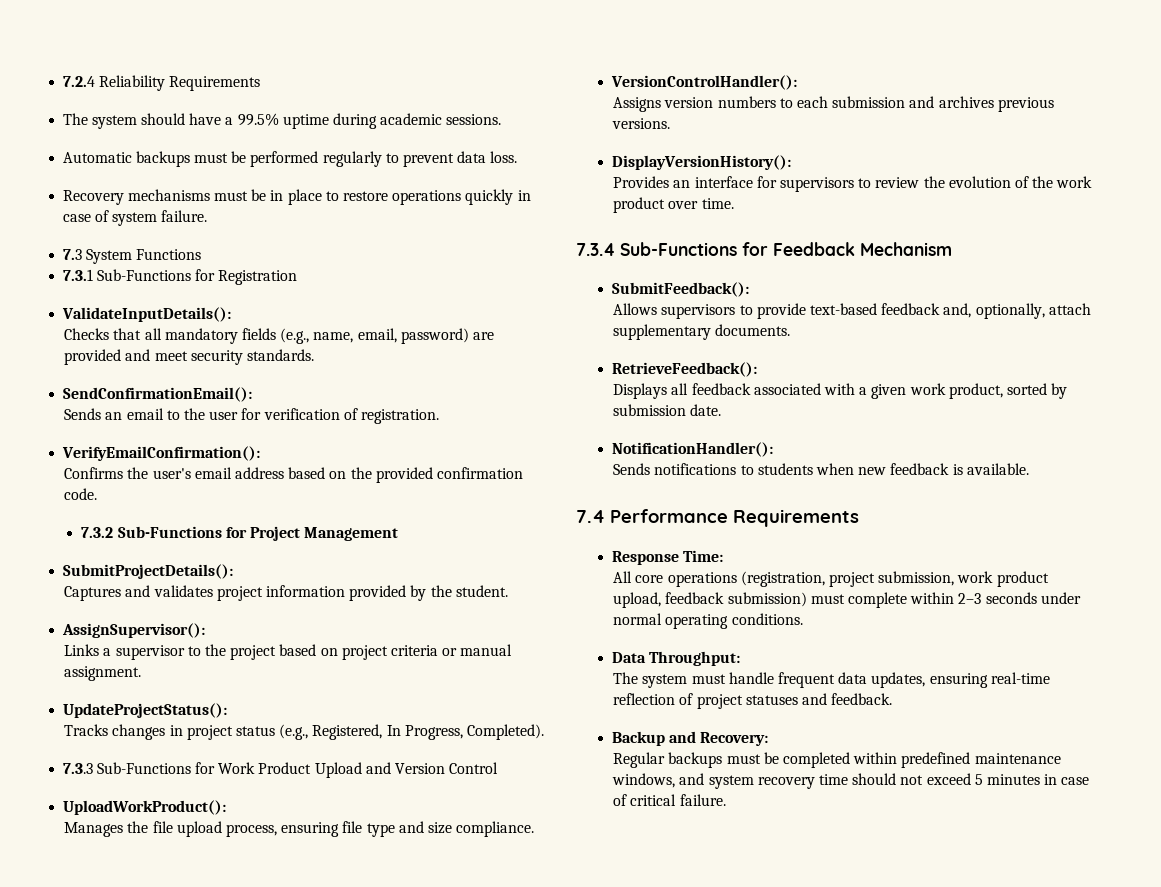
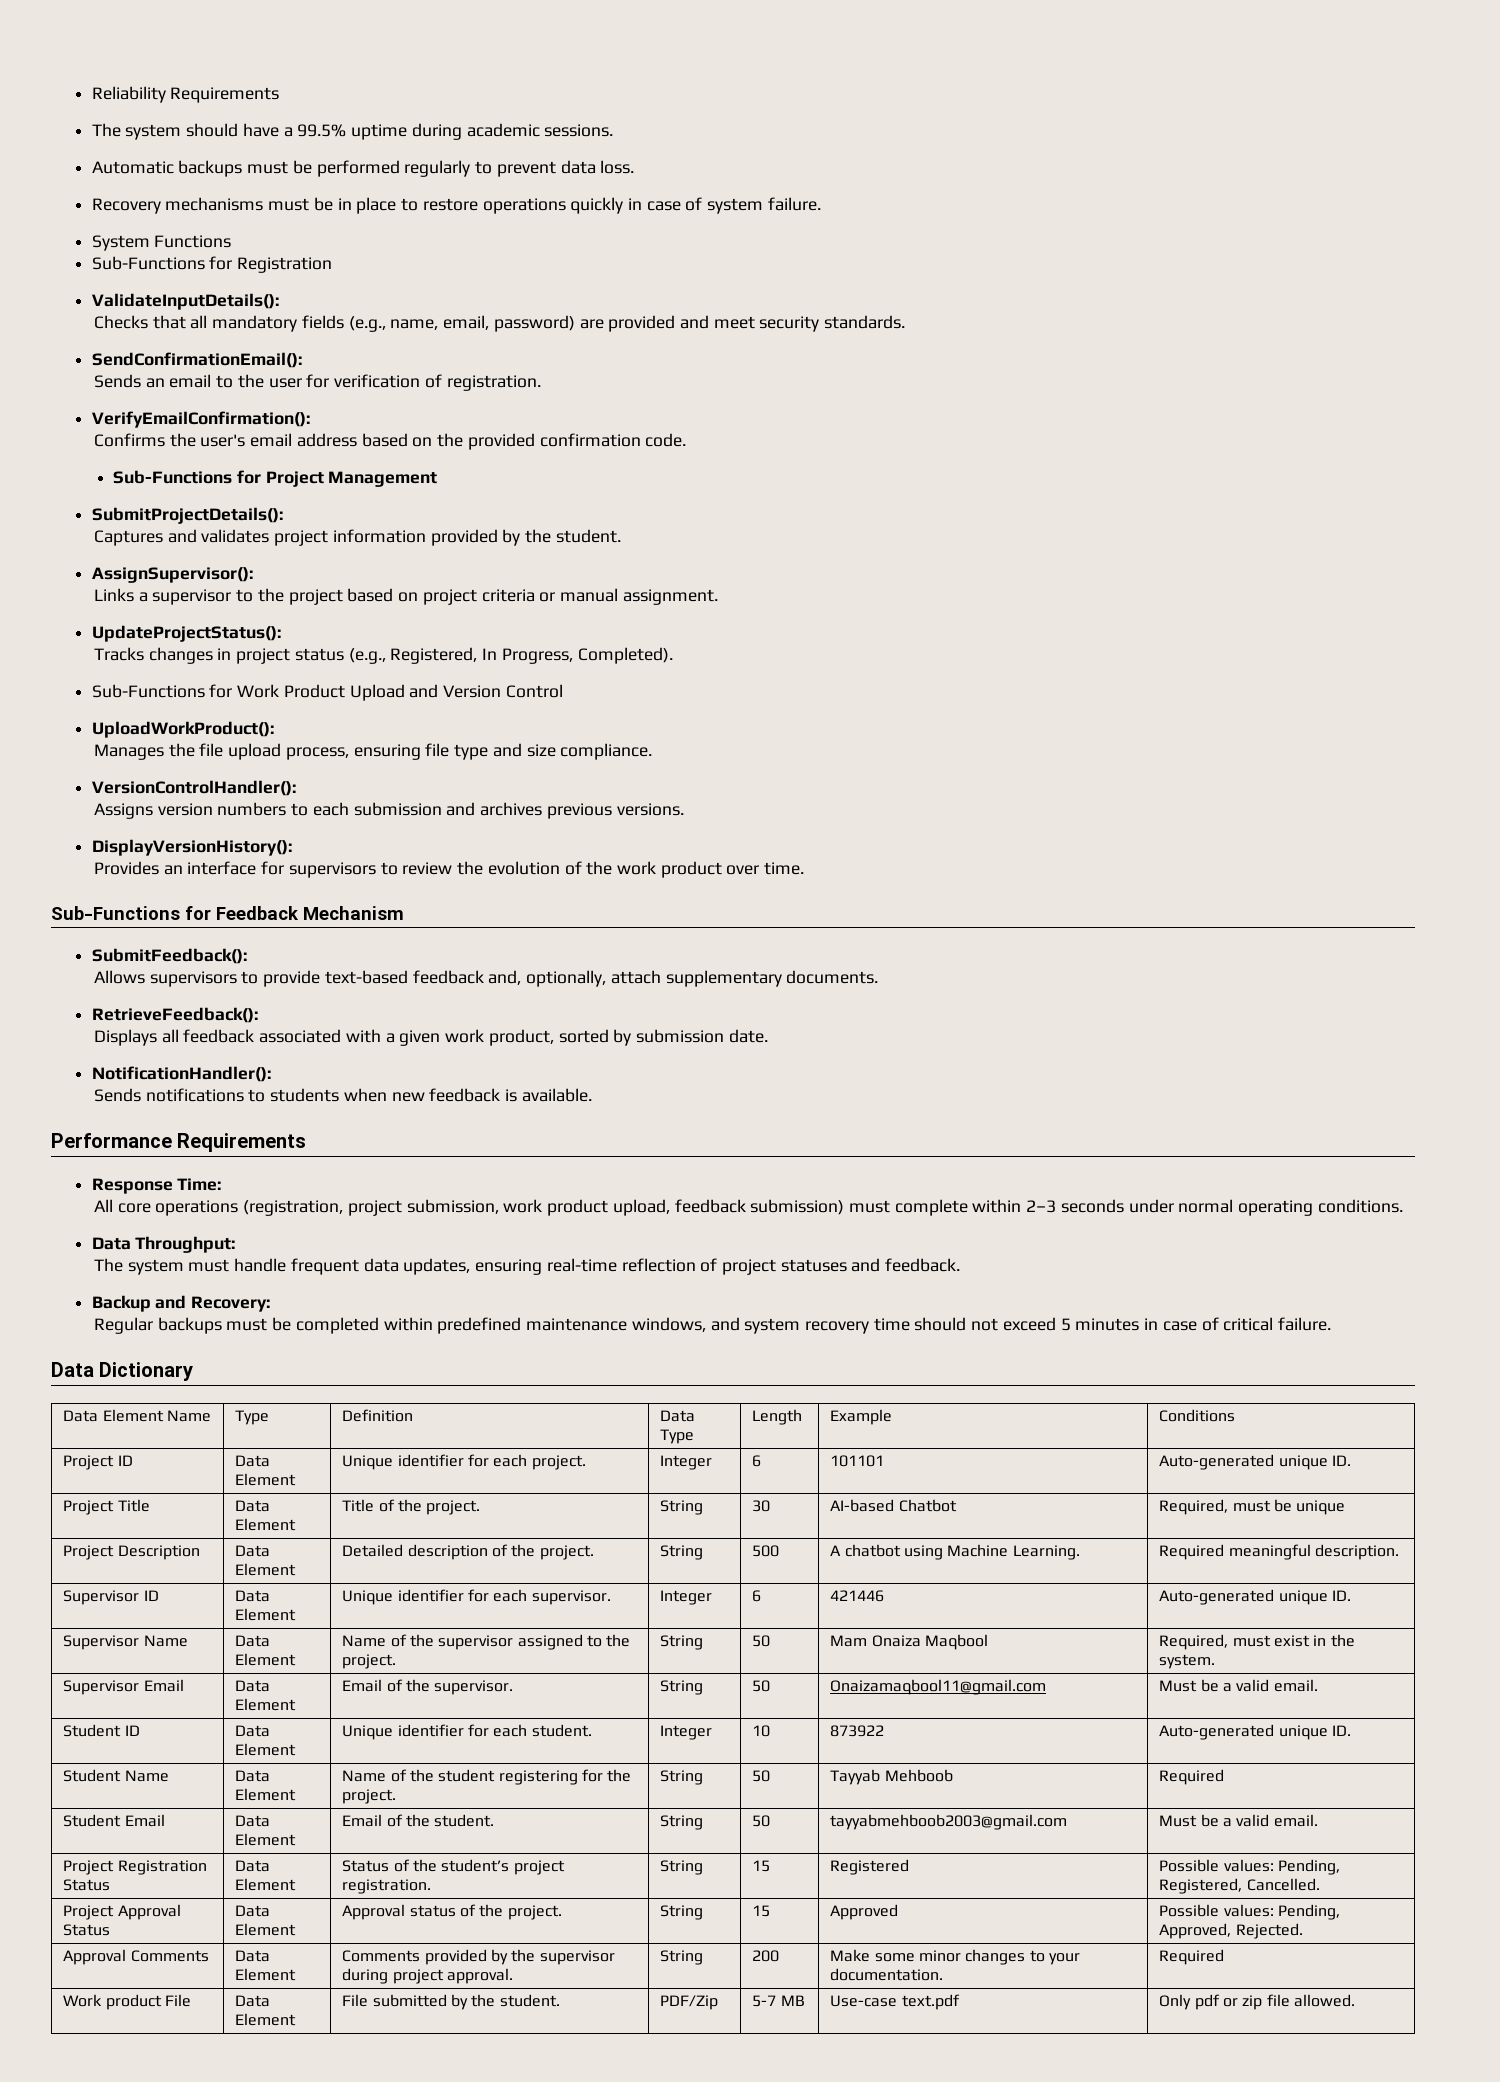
- 7.2.4 Reliability Requirements
+ Reliability Requirements
- 7.3 System Functions
+ System Functions
- 7.3.1 Sub-Functions for Registration
+ Sub-Functions for Registration
- 7.3.2 Sub-Functions for Project Management
+ Sub-Functions for Project Management
- 7.3.3 Sub-Functions for Work Product Upload and Version Control
+ Sub-Functions for Work Product Upload and Version Control
- 7.3.4 Sub-Functions for Feedback Mechanism
+ Sub-Functions for Feedback Mechanism
- 7.4 Performance Requirements
+ Performance Requirements
+ Data Dictionary
+ Data Element Name | Type | Definition | Data Type | Length | Example | Conditions
+ Project ID | Data Element | Unique identifier for each project. | Integer | 6 | 101101 | Auto-generated unique ID.
+ Project Title | Data Element | Title of the project. | String | 30 | AI-based Chatbot | Required, must be unique
+ Project Description | Data Element | Detailed description of the project. | String | 500 | A chatbot using Machine Learning. | Required meaningful description.
+ Supervisor ID | Data Element | Unique identifier for each supervisor. | Integer | 6 | 421446 | Auto-generated unique ID.
+ Supervisor Name | Data Element | Name of the supervisor assigned to the project. | String | 50 | Mam Onaiza Maqbool | Required, must exist in the system.
+ Supervisor Email | Data Element | Email of the supervisor. | String | 50 | Onaizamaqbool11@gmail.com | Must be a valid email.
+ Student ID | Data Element | Unique identifier for each student. | Integer | 10 | 873922 | Auto-generated unique ID.
+ Student Name | Data Element | Name of the student registering for the project. | String | 50 | Tayyab Mehboob | Required
+ Student Email | Data Element | Email of the student. | String | 50 | tayyabmehboob2003@gmail.com | Must be a valid email.
+ Project Registration Status | Data Element | Status of the student’s project registration. | String | 15 | Registered | Possible values: Pending, Registered, Cancelled.
+ Project Approval Status | Data Element | Approval status of the project. | String | 15 | Approved | Possible values: Pending, Approved, Rejected.
+ Approval Comments | Data Element | Comments provided by the supervisor during project approval. | String | 200 | Make some minor changes to your documentation. | Required
+ Work product File | Data Element | File submitted by the student. | PDF/Zip | 5-7 MB | Use-case text.pdf | Only pdf or zip file allowed.

